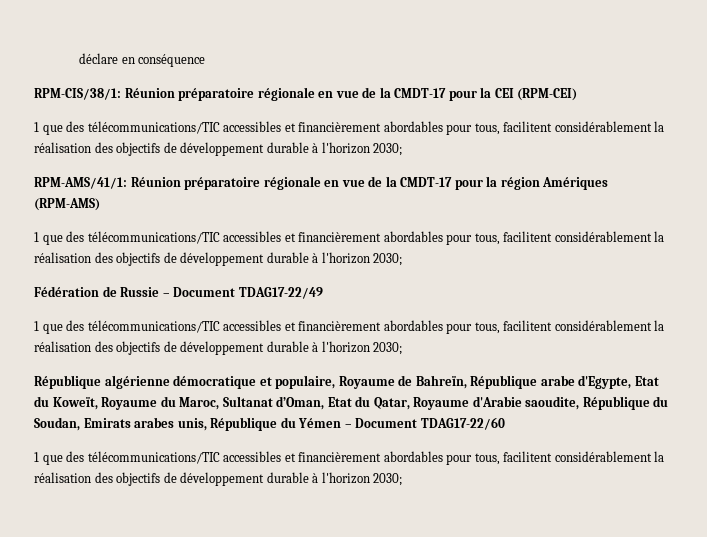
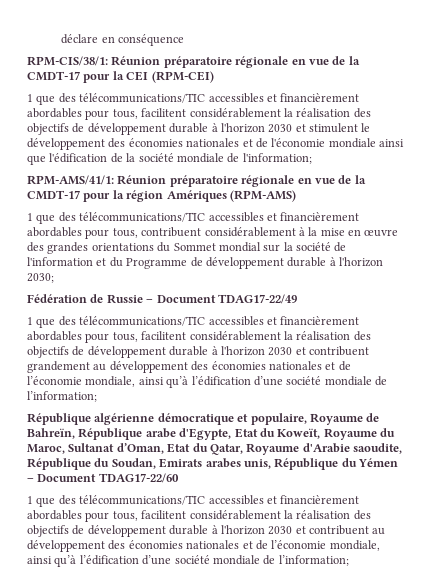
  RPM-CIS/38/1: Réunion préparatoire régionale en vue de la CMDT-17 pour la CEI (RPM-CEI)
- 1 que des télécommunications/TIC accessibles et financièrement abordables pour tous, facilitent considérablement la réalisation des objectifs de développement durable à l'horizon 2030;
+ 1 que des télécommunications/TIC accessibles et financièrement abordables pour tous, facilitent considérablement la réalisation des objectifs de développement durable à l'horizon 2030 et stimulent le développement des économies nationales et de l'économie mondiale ainsi que l'édification de la société mondiale de l'information;
  RPM-AMS/41/1: Réunion préparatoire régionale en vue de la CMDT-17 pour la région Amériques (RPM-AMS)
- 1 que des télécommunications/TIC accessibles et financièrement abordables pour tous, facilitent considérablement la réalisation des objectifs de développement durable à l'horizon 2030;
+ 1 que des télécommunications/TIC accessibles et financièrement abordables pour tous, contribuent considérablement à la mise en œuvre des grandes orientations du Sommet mondial sur la société de l'information et du Programme de développement durable à l'horizon 2030;
  Fédération de Russie – Document TDAG17-22/49
- 1 que des télécommunications/TIC accessibles et financièrement abordables pour tous, facilitent considérablement la réalisation des objectifs de développement durable à l'horizon 2030;
+ 1 que des télécommunications/TIC accessibles et financièrement abordables pour tous, facilitent considérablement la réalisation des objectifs de développement durable à l'horizon 2030 et contribuent grandement au développement des économies nationales et de l’économie mondiale, ainsi qu’à l’édification d’une société mondiale de l’information;
  République algérienne démocratique et populaire, Royaume de Bahreïn, République arabe d'Egypte, Etat du Koweït, Royaume du Maroc, Sultanat d’Oman, Etat du Qatar, Royaume d'Arabie saoudite, République du Soudan, Emirats arabes unis, République du Yémen – Document TDAG17-22/60
- 1 que des télécommunications/TIC accessibles et financièrement abordables pour tous, facilitent considérablement la réalisation des objectifs de développement durable à l'horizon 2030;
+ 1 que des télécommunications/TIC accessibles et financièrement abordables pour tous, facilitent considérablement la réalisation des objectifs de développement durable à l'horizon 2030 et contribuent au développement des économies nationales et de l’économie mondiale, ainsi qu’à l’édification d’une société mondiale de l’information;

